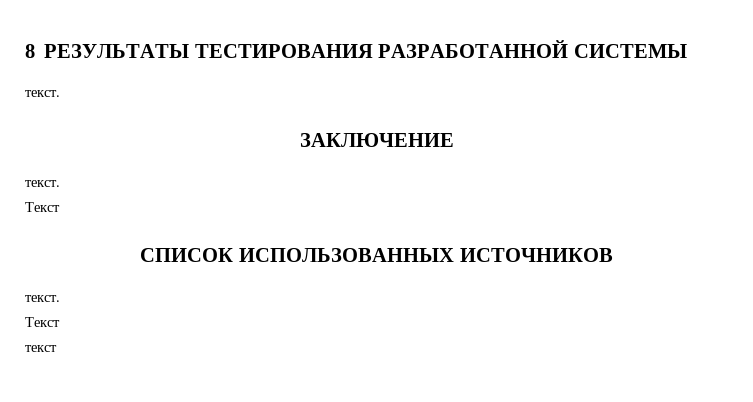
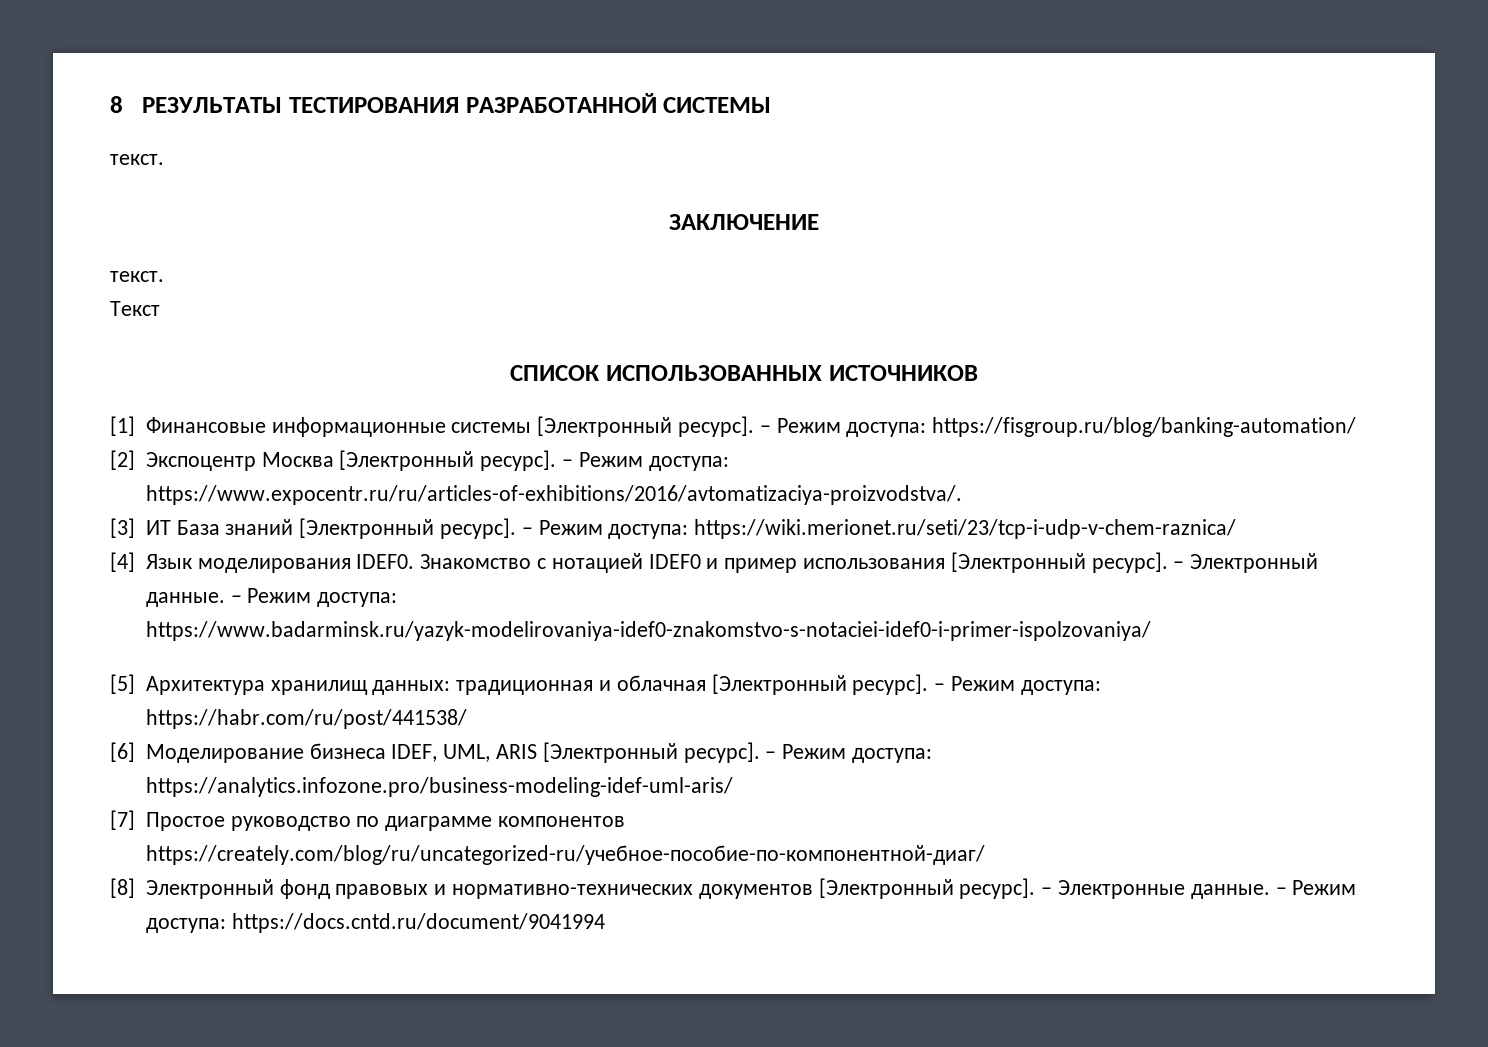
  СПИСОК ИСПОЛЬЗОВАННЫХ ИСТОЧНИКОВ
- текст.
- Текст
- текст
+ [1] Финансовые информационные системы [Электронный ресурс]. – Режим доступа: https://fisgroup.ru/blog/banking-automation/
+ [2] Экспоцентр Москва [Электронный ресурс]. – Режим доступа: https://www.expocentr.ru/ru/articles-of-exhibitions/2016/avtomatizaciya-proizvodstva/.
+ [3] ИТ База знаний [Электронный ресурс]. – Режим доступа: https://wiki.merionet.ru/seti/23/tcp-i-udp-v-chem-raznica/
+ [4] Язык моделирования IDEF0. Знакомство с нотацией IDEF0 и пример использования [Электронный ресурс]. – Электронный данные. – Режим доступа: https://www.badarminsk.ru/yazyk-modelirovaniya-idef0-znakomstvo-s-notaciei-idef0-i-primer-ispolzovaniya/
+ [5] Архитектура хранилищ данных: традиционная и облачная [Электронный ресурс]. – Режим доступа: https://habr.com/ru/post/441538/
+ [6] Моделирование бизнеса IDEF, UML, ARIS [Электронный ресурс]. – Режим доступа: https://analytics.infozone.pro/business-modeling-idef-uml-aris/
+ [7] Простое руководство по диаграмме компонентов https://creately.com/blog/ru/uncategorized-ru/учебное-пособие-по-компонентной-диаг/
+ [8] Электронный фонд правовых и нормативно-технических документов [Электронный ресурс]. – Электронные данные. – Режим доступа: https://docs.cntd.ru/document/9041994

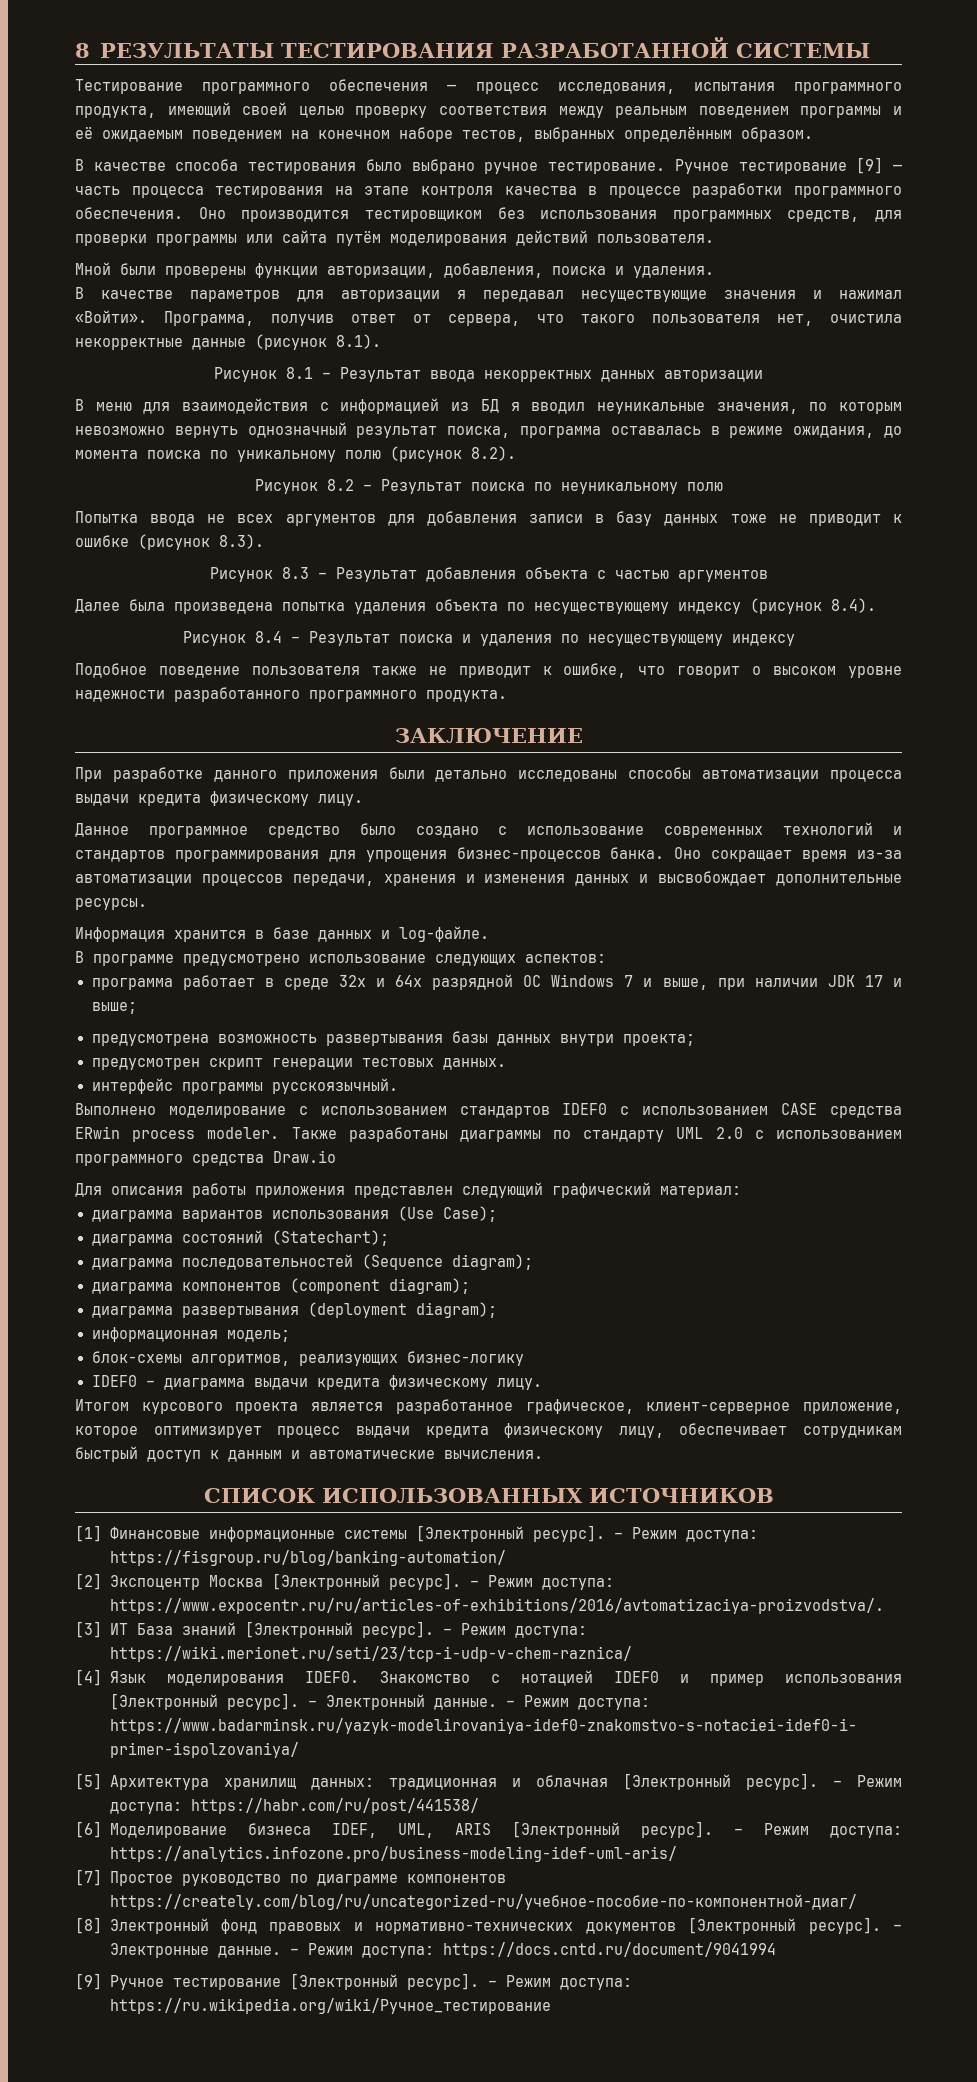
  8 РЕЗУЛЬТАТЫ ТЕСТИРОВАНИЯ РАЗРАБОТАННОЙ СИСТЕМЫ
- текст.
+ Тестирование программного обеспечения — процесс исследования, испытания программного продукта, имеющий своей целью проверку соответствия между реальным поведением программы и её ожидаемым поведением на конечном наборе тестов, выбранных определённым образом.
+ В качестве способа тестирования было выбрано ручное тестирование. Ручное тестирование [9] — часть процесса тестирования на этапе контроля качества в процессе разработки программного обеспечения. Оно производится тестировщиком без использования программных средств, для проверки программы или сайта путём моделирования действий пользователя.
+ Мной были проверены функции авторизации, добавления, поиска и удаления.
+ В качестве параметров для авторизации я передавал несуществующие значения и нажимал «Войти». Программа, получив ответ от сервера, что такого пользователя нет, очистила некорректные данные (рисунок 8.1).
+ Рисунок 8.1 – Результат ввода некорректных данных авторизации
+ В меню для взаимодействия с информацией из БД я вводил неуникальные значения, по которым невозможно вернуть однозначный результат поиска, программа оставалась в режиме ожидания, до момента поиска по уникальному полю (рисунок 8.2).
+ Рисунок 8.2 – Результат поиска по неуникальному полю
+ Попытка ввода не всех аргументов для добавления записи в базу данных тоже не приводит к ошибке (рисунок 8.3).
+ Рисунок 8.3 – Результат добавления объекта с частью аргументов
+ Далее была произведена попытка удаления объекта по несуществующему индексу (рисунок 8.4).
+ Рисунок 8.4 – Результат поиска и удаления по несуществующему индексу
+ Подобное поведение пользователя также не приводит к ошибке, что говорит о высоком уровне надежности разработанного программного продукта.
  ЗАКЛЮЧЕНИЕ
- текст.
- Текст
+ При разработке данного приложения были детально исследованы способы автоматизации процесса выдачи кредита физическому лицу.
+ Данное программное средство было создано с использование современных технологий и стандартов программирования для упрощения бизнес-процессов банка. Оно сокращает время из-за автоматизации процессов передачи, хранения и изменения данных и высвобождает дополнительные ресурсы.
+ Информация хранится в базе данных и log-файле.
+ В программе предусмотрено использование следующих аспектов:
+ программа работает в среде 32х и 64х разрядной ОС Windows 7 и выше, при наличии JDK 17 и выше;
+ предусмотрена возможность развертывания базы данных внутри проекта;
+ предусмотрен скрипт генерации тестовых данных.
+ интерфейс программы русскоязычный.
+ Выполнено моделирование с использованием стандартов IDEF0 c использованием CASE средства ERwin process modeler. Также разработаны диаграммы по стандарту UML 2.0 с использованием программного средства Draw.io
+ Для описания работы приложения представлен следующий графический материал:
+ диаграмма вариантов использования (Use Case);
+ диаграмма состояний (Statechart);
+ диаграмма последовательностей (Sequence diagram);
+ диаграмма компонентов (component diagram);
+ диаграмма развертывания (deployment diagram);
+ информационная модель;
+ блок-схемы алгоритмов, реализующих бизнес-логику
+ IDEF0 – диаграмма выдачи кредита физическому лицу.
+ Итогом курсового проекта является разработанное графическое, клиент-серверное приложение, которое оптимизирует процесс выдачи кредита физическому лицу, обеспечивает сотрудникам быстрый доступ к данным и автоматические вычисления.
+ [9] Ручное тестирование [Электронный ресурс]. – Режим доступа: https://ru.wikipedia.org/wiki/Ручное_тестирование

